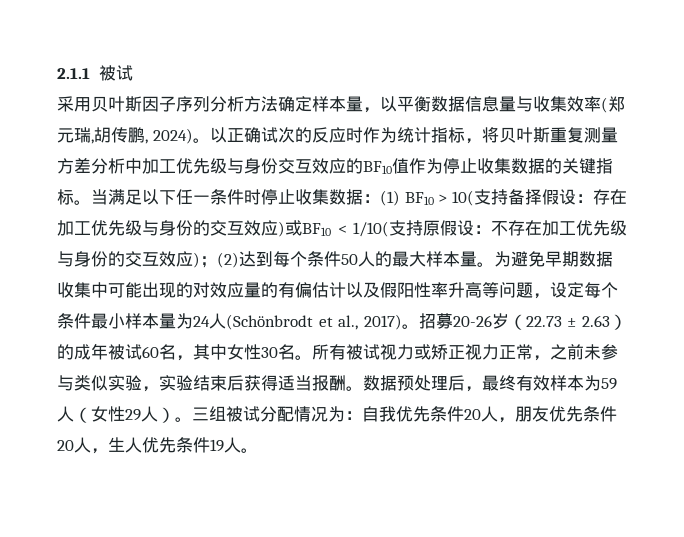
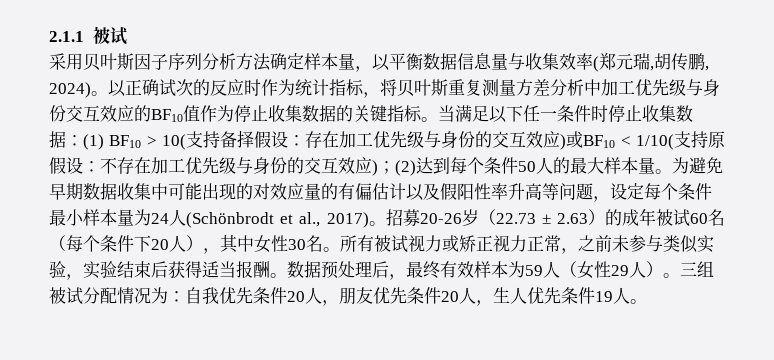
- 招募20-26岁（22.73 ± 2.63）的成年被试60名，其中女性30名。
+ 招募20-26岁（22.73 ± 2.63）的成年被试60名（每个条件下20人），其中女性30名。

